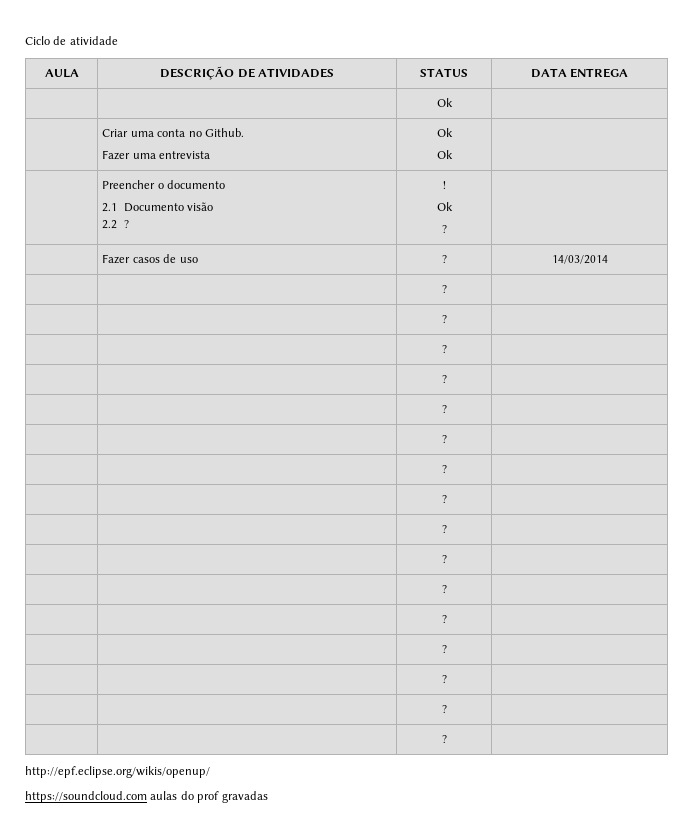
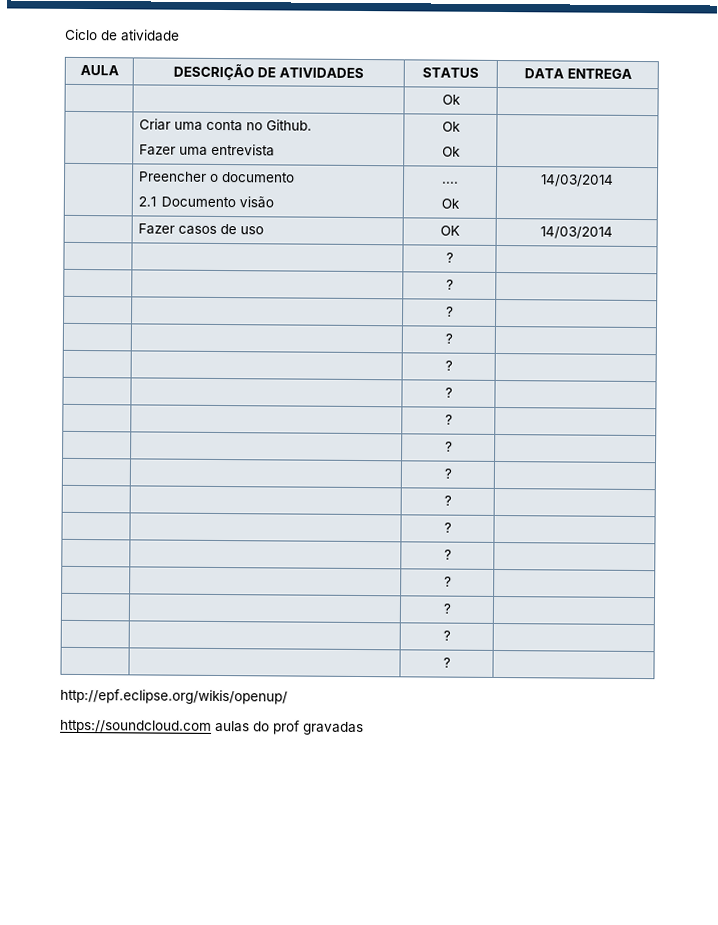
  | Preencher o documento
- 2.1 Documento visão
- 2.2 ? | !
- Ok
- ? |
+ 2.1 Documento visão | ....
+ Ok | 14/03/2014
- | Fazer casos de uso | ? | 14/03/2014
+ | Fazer casos de uso | OK | 14/03/2014

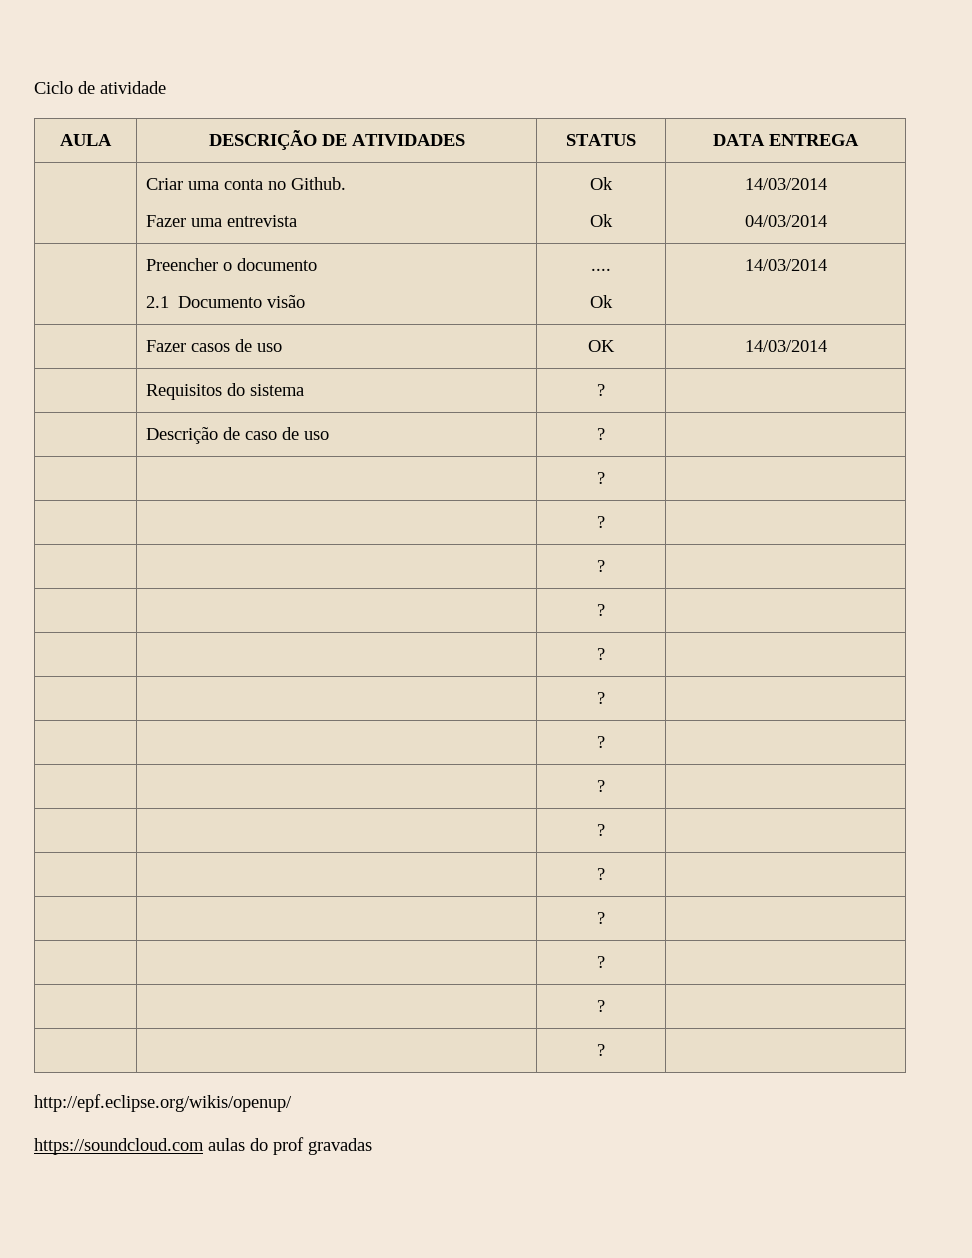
- | | Ok |
  | Criar uma conta no Github.
  Fazer uma entrevista | Ok
- Ok |
+ Ok | 14/03/2014
+ 04/03/2014
  | Fazer casos de uso | OK | 14/03/2014
- | | ? |
- | | ? |
+ | Requisitos do sistema | ? |
+ | Descrição de caso de uso | ? |

